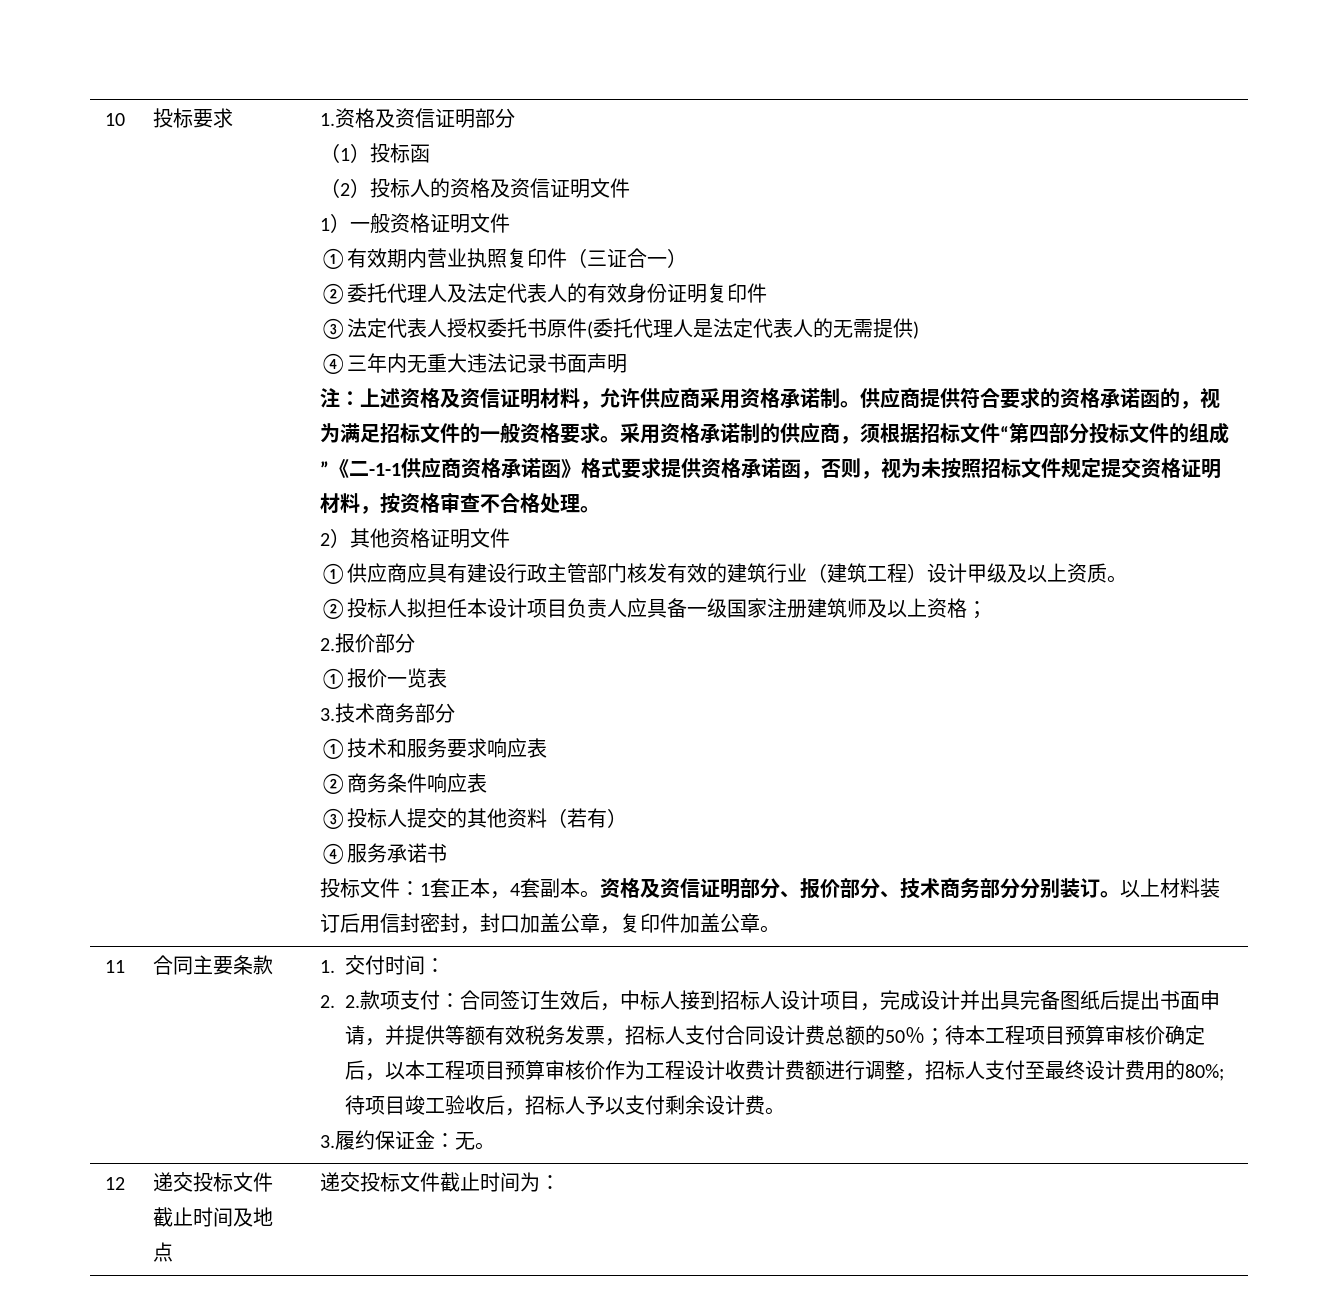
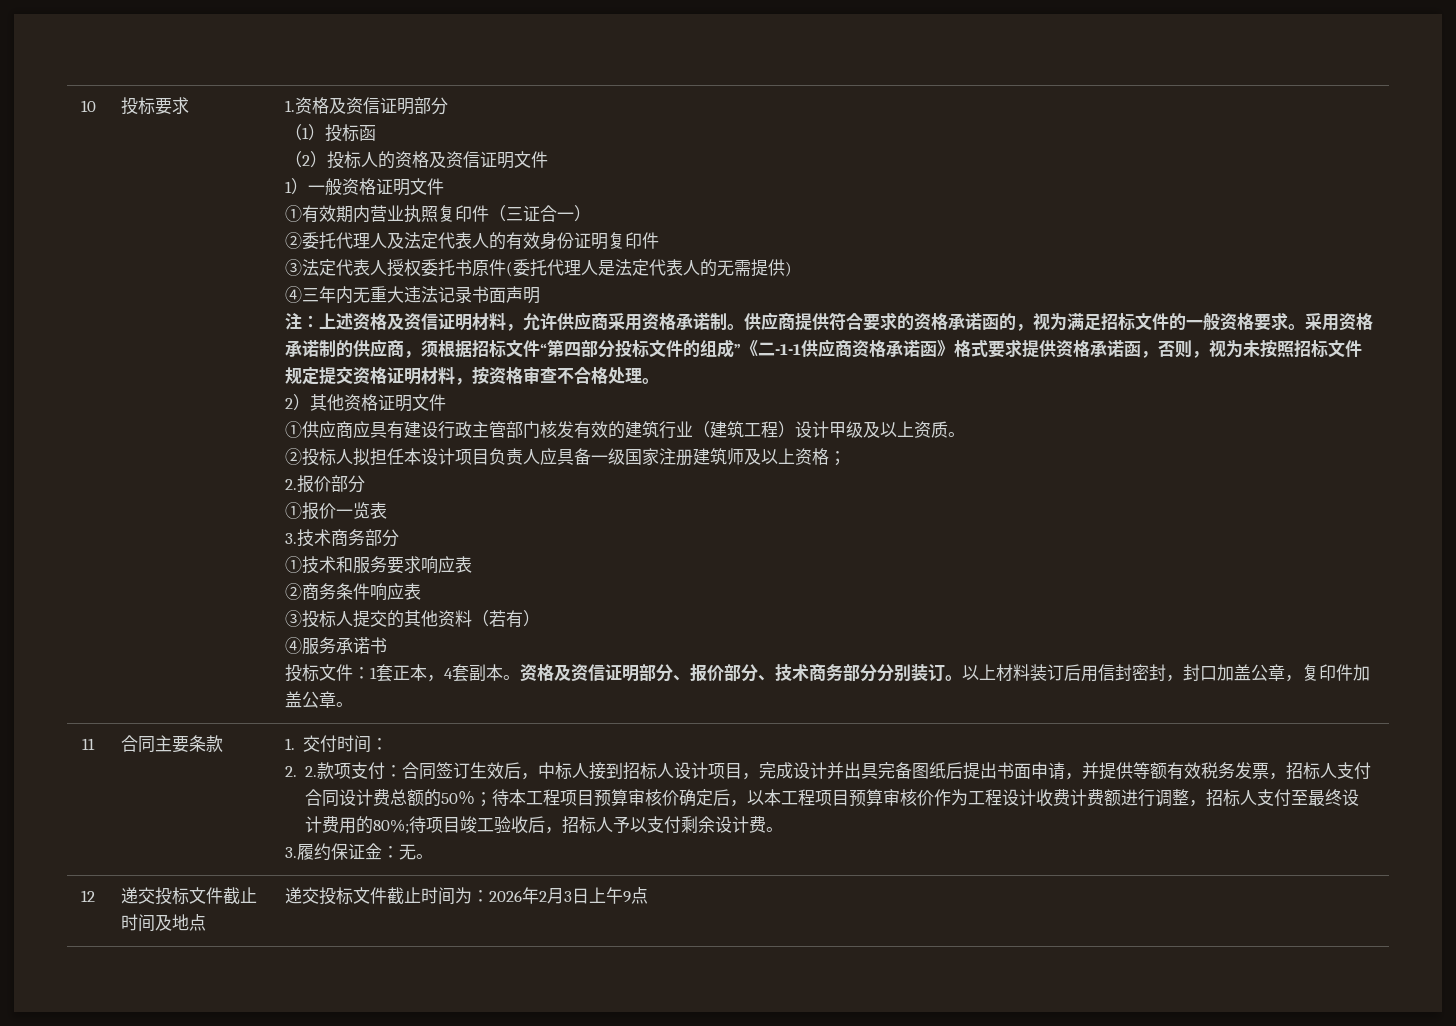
- 12 | 递交投标文件截止时间及地点 | 递交投标文件截止时间为：
+ 12 | 递交投标文件截止时间及地点 | 递交投标文件截止时间为：2026年2月3日上午9点

